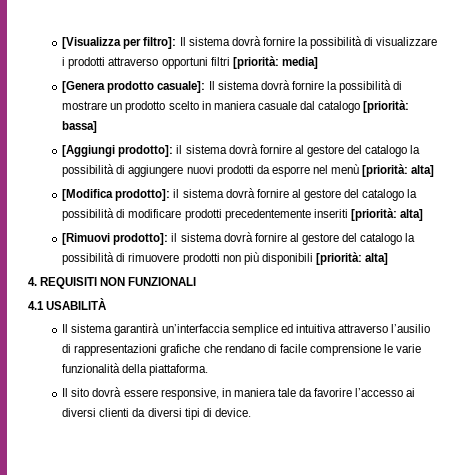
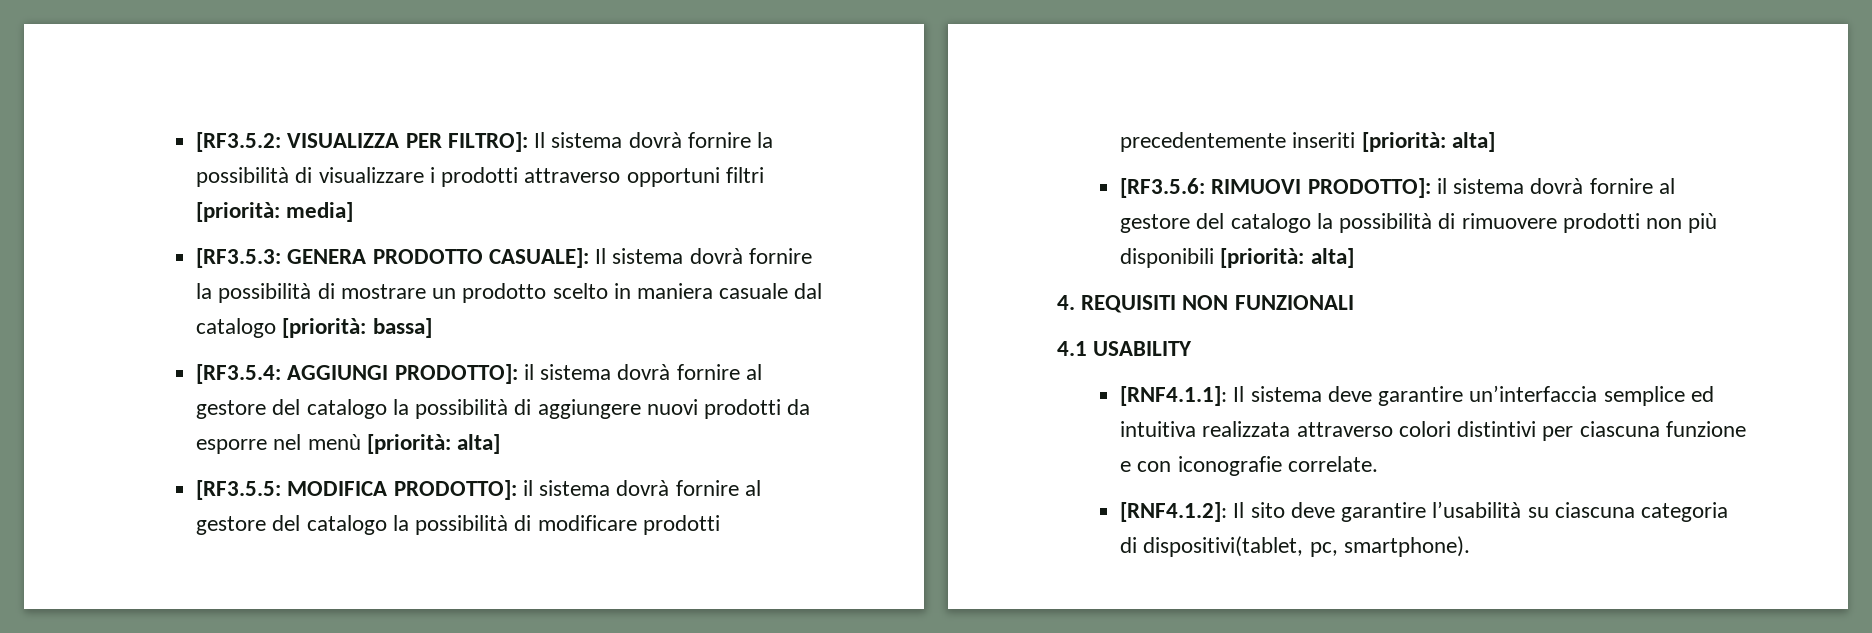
- [Visualizza per filtro]: Il sistema dovrà fornire la possibilità di visualizzare i prodotti attraverso opportuni filtri [priorità: media]
+ [RF3.5.2: VISUALIZZA PER FILTRO]: Il sistema dovrà fornire la possibilità di visualizzare i prodotti attraverso opportuni filtri [priorità: media]
- [Genera prodotto casuale]: Il sistema dovrà fornire la possibilità di mostrare un prodotto scelto in maniera casuale dal catalogo [priorità: bassa]
+ [RF3.5.3: GENERA PRODOTTO CASUALE]: Il sistema dovrà fornire la possibilità di mostrare un prodotto scelto in maniera casuale dal catalogo [priorità: bassa]
- [Aggiungi prodotto]: il sistema dovrà fornire al gestore del catalogo la possibilità di aggiungere nuovi prodotti da esporre nel menù [priorità: alta]
+ [RF3.5.4: AGGIUNGI PRODOTTO]: il sistema dovrà fornire al gestore del catalogo la possibilità di aggiungere nuovi prodotti da esporre nel menù [priorità: alta]
- [Modifica prodotto]: il sistema dovrà fornire al gestore del catalogo la possibilità di modificare prodotti precedentemente inseriti [priorità: alta]
+ [RF3.5.5: MODIFICA PRODOTTO]: il sistema dovrà fornire al gestore del catalogo la possibilità di modificare prodotti precedentemente inseriti [priorità: alta]
- [Rimuovi prodotto]: il sistema dovrà fornire al gestore del catalogo la possibilità di rimuovere prodotti non più disponibili [priorità: alta]
+ [RF3.5.6: RIMUOVI PRODOTTO]: il sistema dovrà fornire al gestore del catalogo la possibilità di rimuovere prodotti non più disponibili [priorità: alta]
- 4.1 USABILITÀ
- Il sistema garantirà un’interfaccia semplice ed intuitiva attraverso l’ausilio di rappresentazioni grafiche che rendano di facile comprensione le varie funzionalità della piattaforma.
- Il sito dovrà essere responsive, in maniera tale da favorire l’accesso ai diversi clienti da diversi tipi di device.
+ 4.1 USABILITY
+ [RNF4.1.1]: Il sistema deve garantire un’interfaccia semplice ed intuitiva realizzata attraverso colori distintivi per ciascuna funzione e con iconografie correlate.
+ [RNF4.1.2]: Il sito deve garantire l’usabilità su ciascuna categoria di dispositivi(tablet, pc, smartphone).

